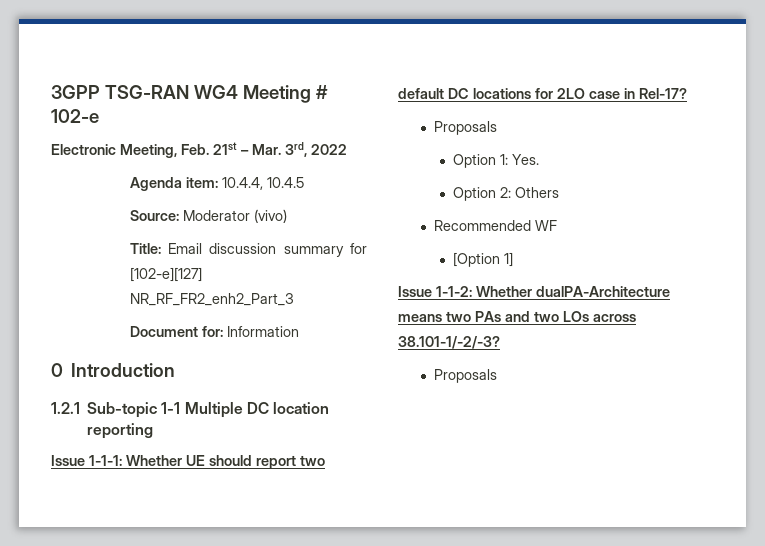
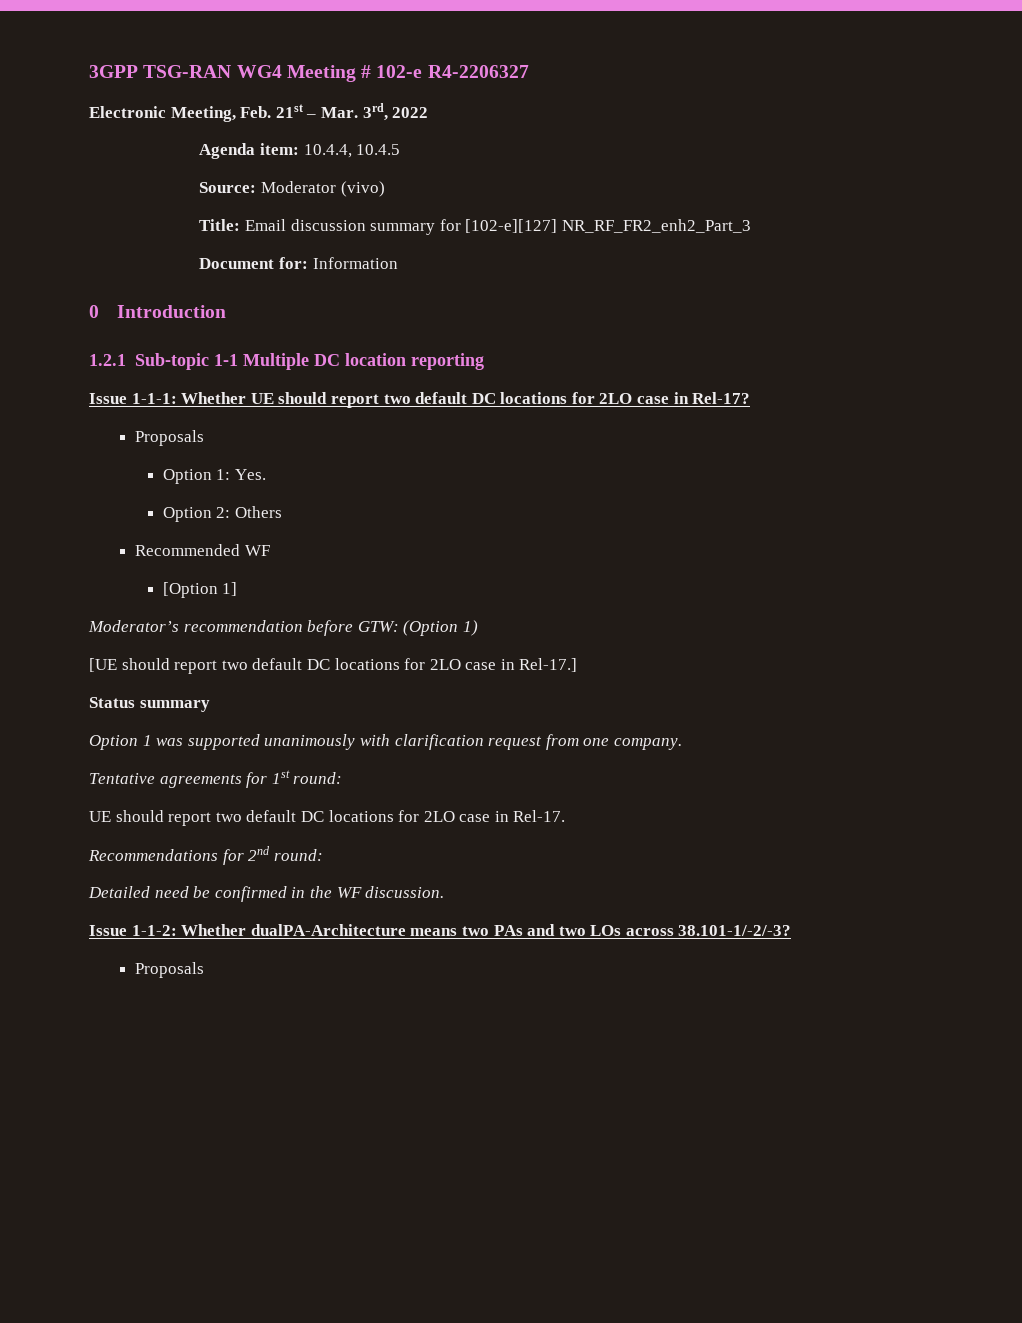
- 3GPP TSG-RAN WG4 Meeting # 102-e
+ 3GPP TSG-RAN WG4 Meeting # 102-e R4-2206327
+ Moderator’s recommendation before GTW: (Option 1)
+ [UE should report two default DC locations for 2LO case in Rel-17.]
+ Status summary
+ Option 1 was supported unanimously with clarification request from one company.
+ Tentative agreements for 1st round:
+ UE should report two default DC locations for 2LO case in Rel-17.
+ Recommendations for 2nd round:
+ Detailed need be confirmed in the WF discussion.

